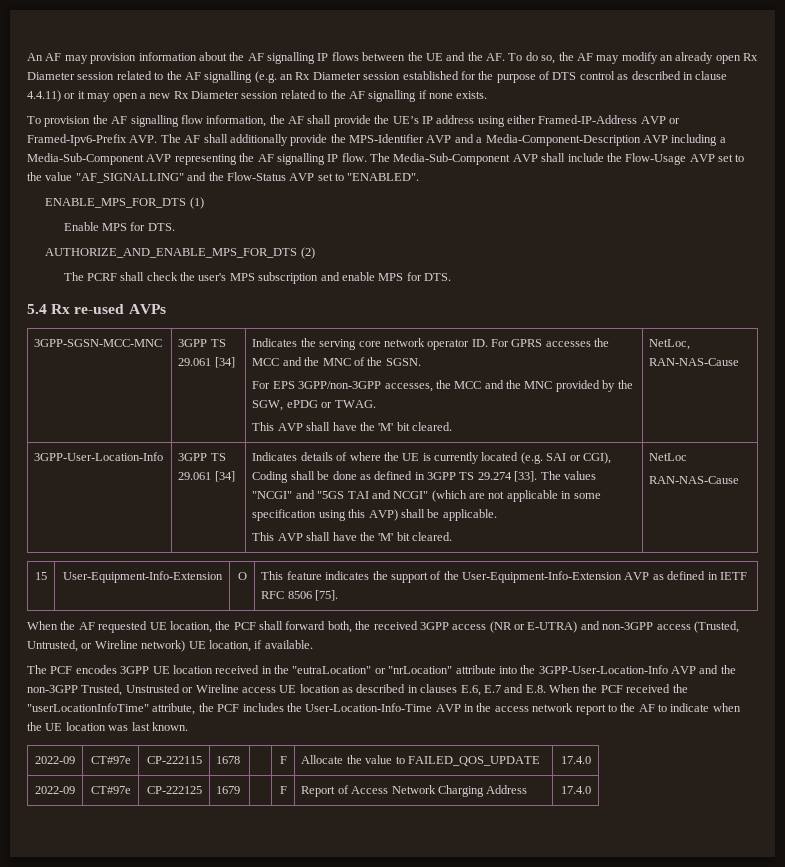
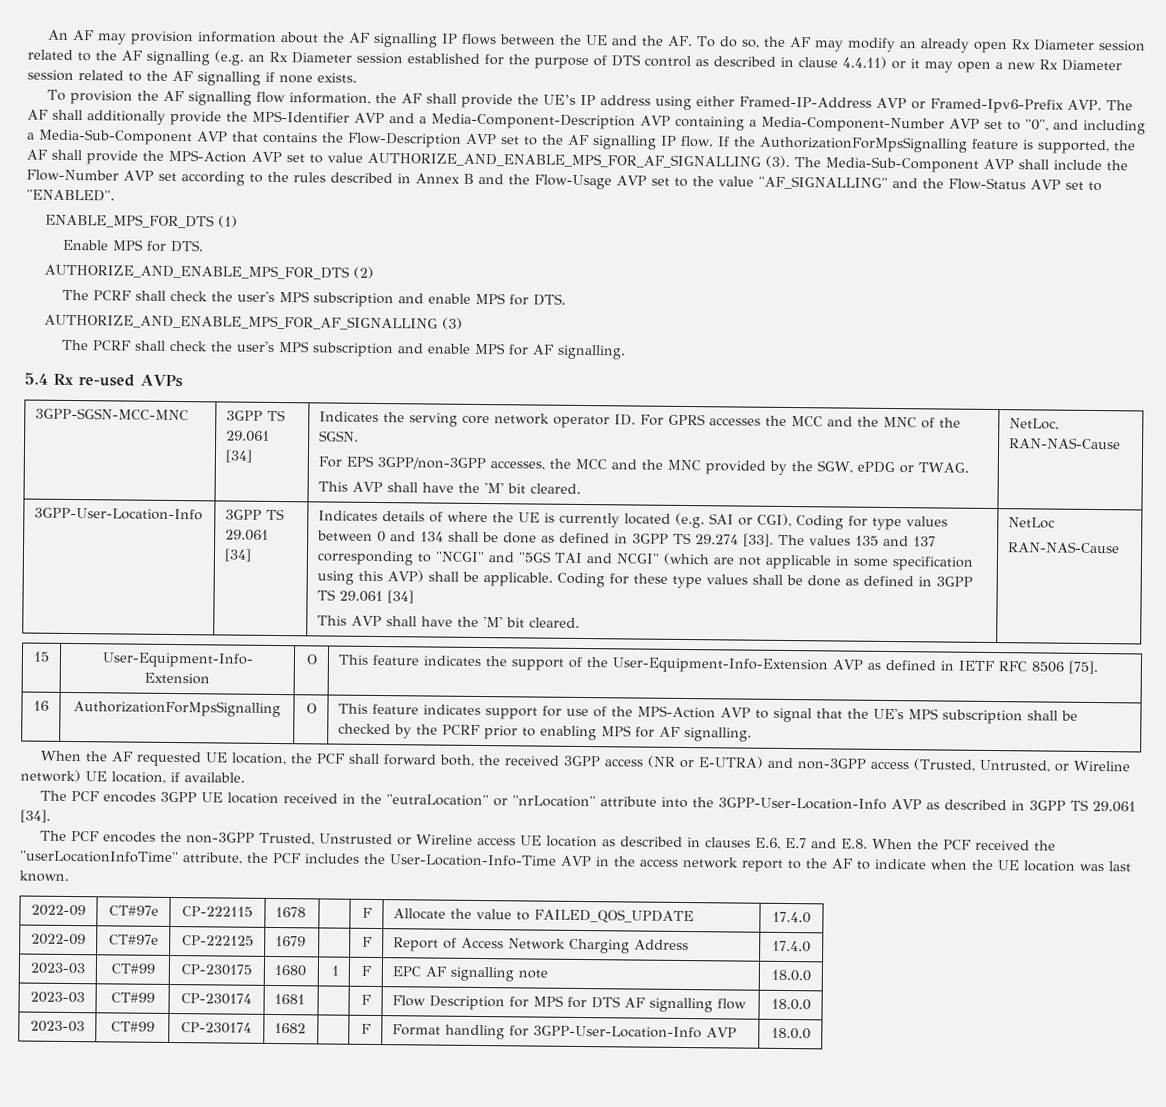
- To provision the AF signalling flow information, the AF shall provide the UE’s IP address using either Framed-IP-Address AVP or Framed-Ipv6-Prefix AVP. The AF shall additionally provide the MPS-Identifier AVP and a Media-Component-Description AVP including a Media-Sub-Component AVP representing the AF signalling IP flow.
+ To provision the AF signalling flow information, the AF shall provide the UE’s IP address using either Framed-IP-Address AVP or Framed-Ipv6-Prefix AVP. The AF shall additionally provide the MPS-Identifier AVP and a Media-Component-Description AVP containing a Media-Component-Number AVP set to "0", and including a Media-Sub-Component AVP that contains the Flow-Description AVP set to the AF signalling IP flow.
+ If the AuthorizationForMpsSignalling feature is supported, the AF shall provide the MPS-Action AVP set to value AUTHORIZE_AND_ENABLE_MPS_FOR_AF_SIGNALLING (3).
- The Media-Sub-Component AVP shall include the Flow-Usage AVP set to the value "AF_SIGNALLING" and the Flow-Status AVP set to "ENABLED".
+ The Media-Sub-Component AVP shall include the Flow-Number AVP set according to the rules described in Annex B and the Flow-Usage AVP set to the value "AF_SIGNALLING" and the Flow-Status AVP set to "ENABLED".
+ AUTHORIZE_AND_ENABLE_MPS_FOR_AF_SIGNALLING (3)
+ The PCRF shall check the user's MPS subscription and enable MPS for AF signalling.
- Indicates details of where the UE is currently located (e.g. SAI or CGI), Coding shall be done as defined in 3GPP TS 29.274 [33].
+ Indicates details of where the UE is currently located (e.g. SAI or CGI), Coding for type values between 0 and 134 shall be done as defined in 3GPP TS 29.274 [33].
- The values "NCGI" and "5GS TAI and NCGI" (which are not applicable in some specification using this AVP) shall be applicable.
+ The values 135 and 137 corresponding to "NCGI" and "5GS TAI and NCGI" (which are not applicable in some specification using this AVP) shall be applicable. Coding for these type values shall be done as defined in 3GPP TS 29.061 [34]
+ 16 | AuthorizationForMpsSignalling | O | This feature indicates support for use of the MPS-Action AVP to signal that the UE's MPS subscription shall be checked by the PCRF prior to enabling MPS for AF signalling.
- The PCF encodes 3GPP UE location received in the "eutraLocation" or "nrLocation" attribute into the 3GPP-User-Location-Info AVP and the non-3GPP Trusted, Unstrusted or Wireline access UE location as described in clauses E.6, E.7 and E.8. When the PCF received the "userLocationInfoTime" attribute, the PCF includes the User-Location-Info-Time AVP in the access network report to the AF to indicate when the UE location was last known.
+ The PCF encodes 3GPP UE location received in the "eutraLocation" or "nrLocation" attribute into the 3GPP-User-Location-Info AVP as described in 3GPP TS 29.061 [34].
+ The PCF encodes the non-3GPP Trusted, Unstrusted or Wireline access UE location as described in clauses E.6, E.7 and E.8. When the PCF received the "userLocationInfoTime" attribute, the PCF includes the User-Location-Info-Time AVP in the access network report to the AF to indicate when the UE location was last known.
+ 2023-03 | CT#99 | CP-230175 | 1680 | 1 | F | EPC AF signalling note | 18.0.0
+ 2023-03 | CT#99 | CP-230174 | 1681 | | F | Flow Description for MPS for DTS AF signalling flow | 18.0.0
+ 2023-03 | CT#99 | CP-230174 | 1682 | | F | Format handling for 3GPP-User-Location-Info AVP | 18.0.0

